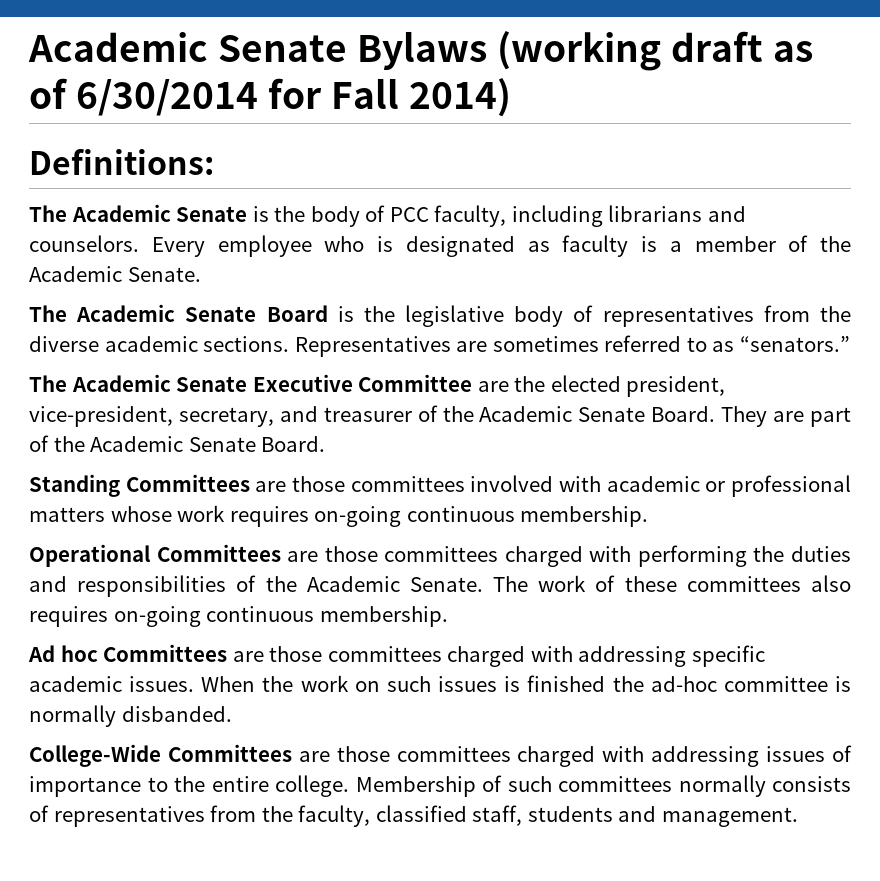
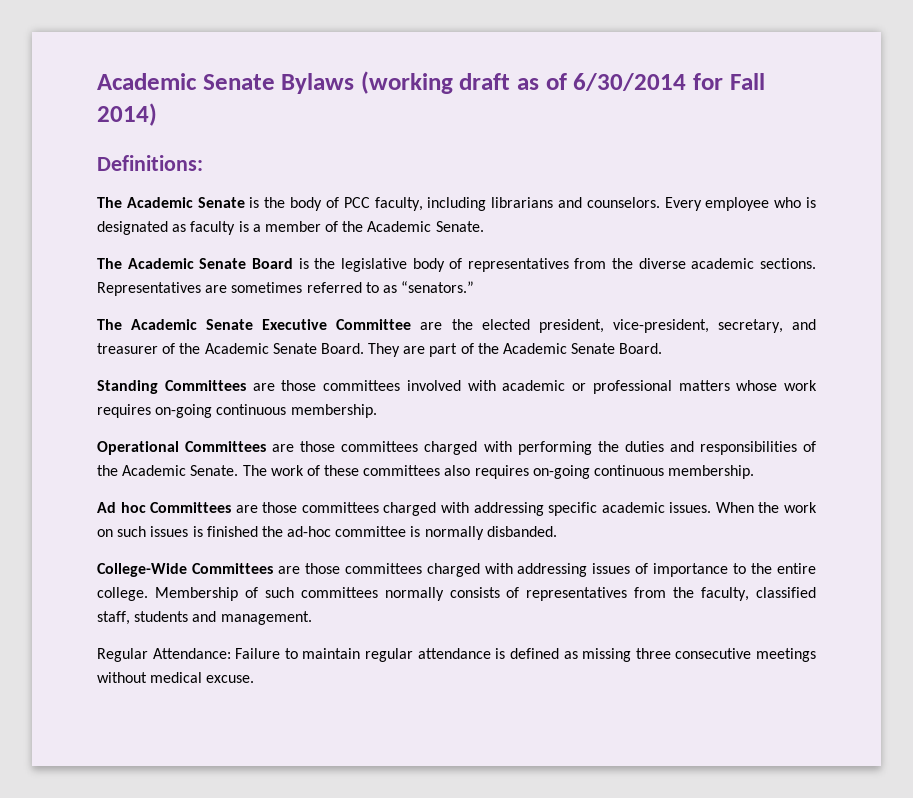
+ Regular Attendance: Failure to maintain regular attendance is defined as missing three consecutive meetings without medical excuse.

